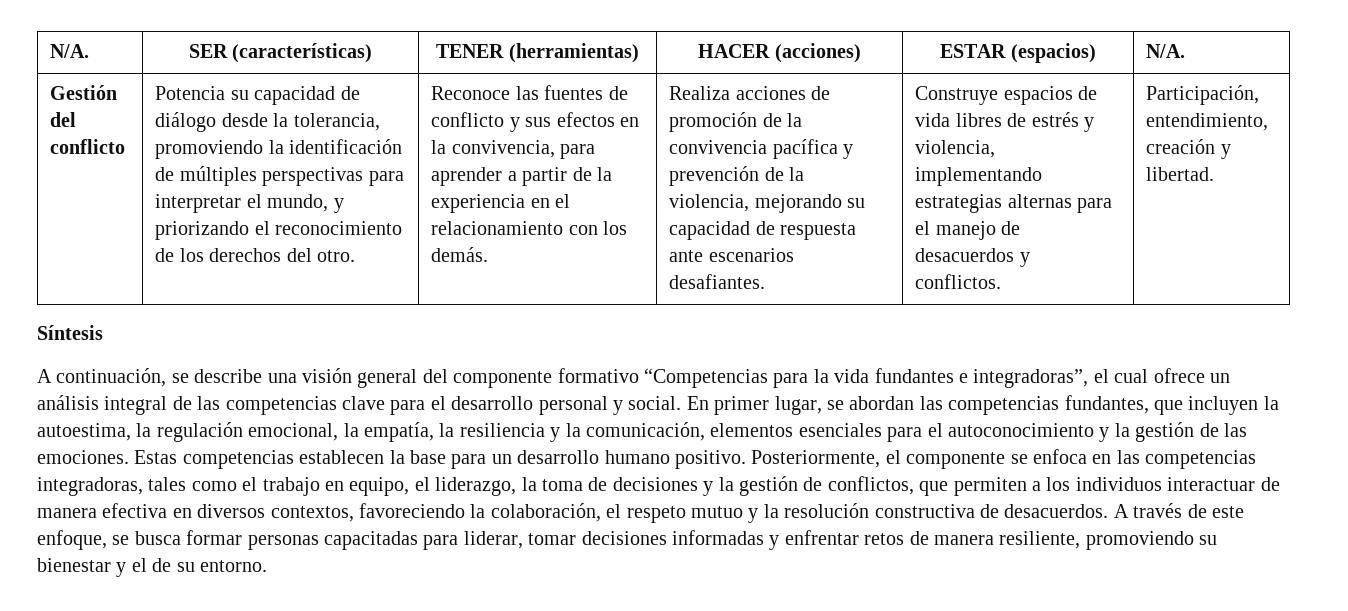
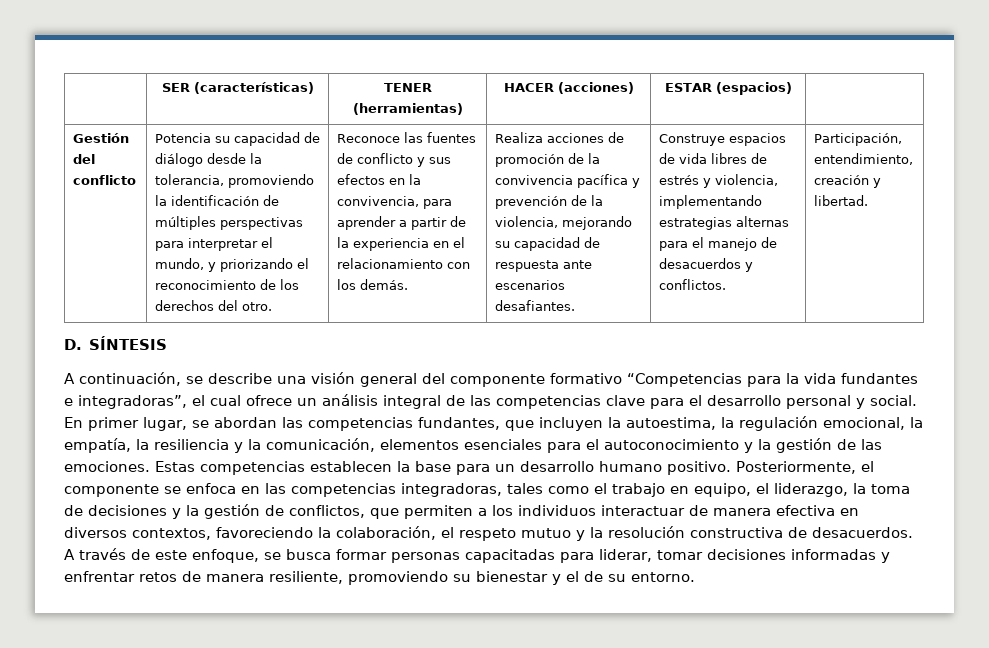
- N/A. | SER (características) | TENER (herramientas) | HACER (acciones) | ESTAR (espacios) | N/A.
+ | SER (características) | TENER (herramientas) | HACER (acciones) | ESTAR (espacios) |
- Síntesis
+ D. SÍNTESIS

